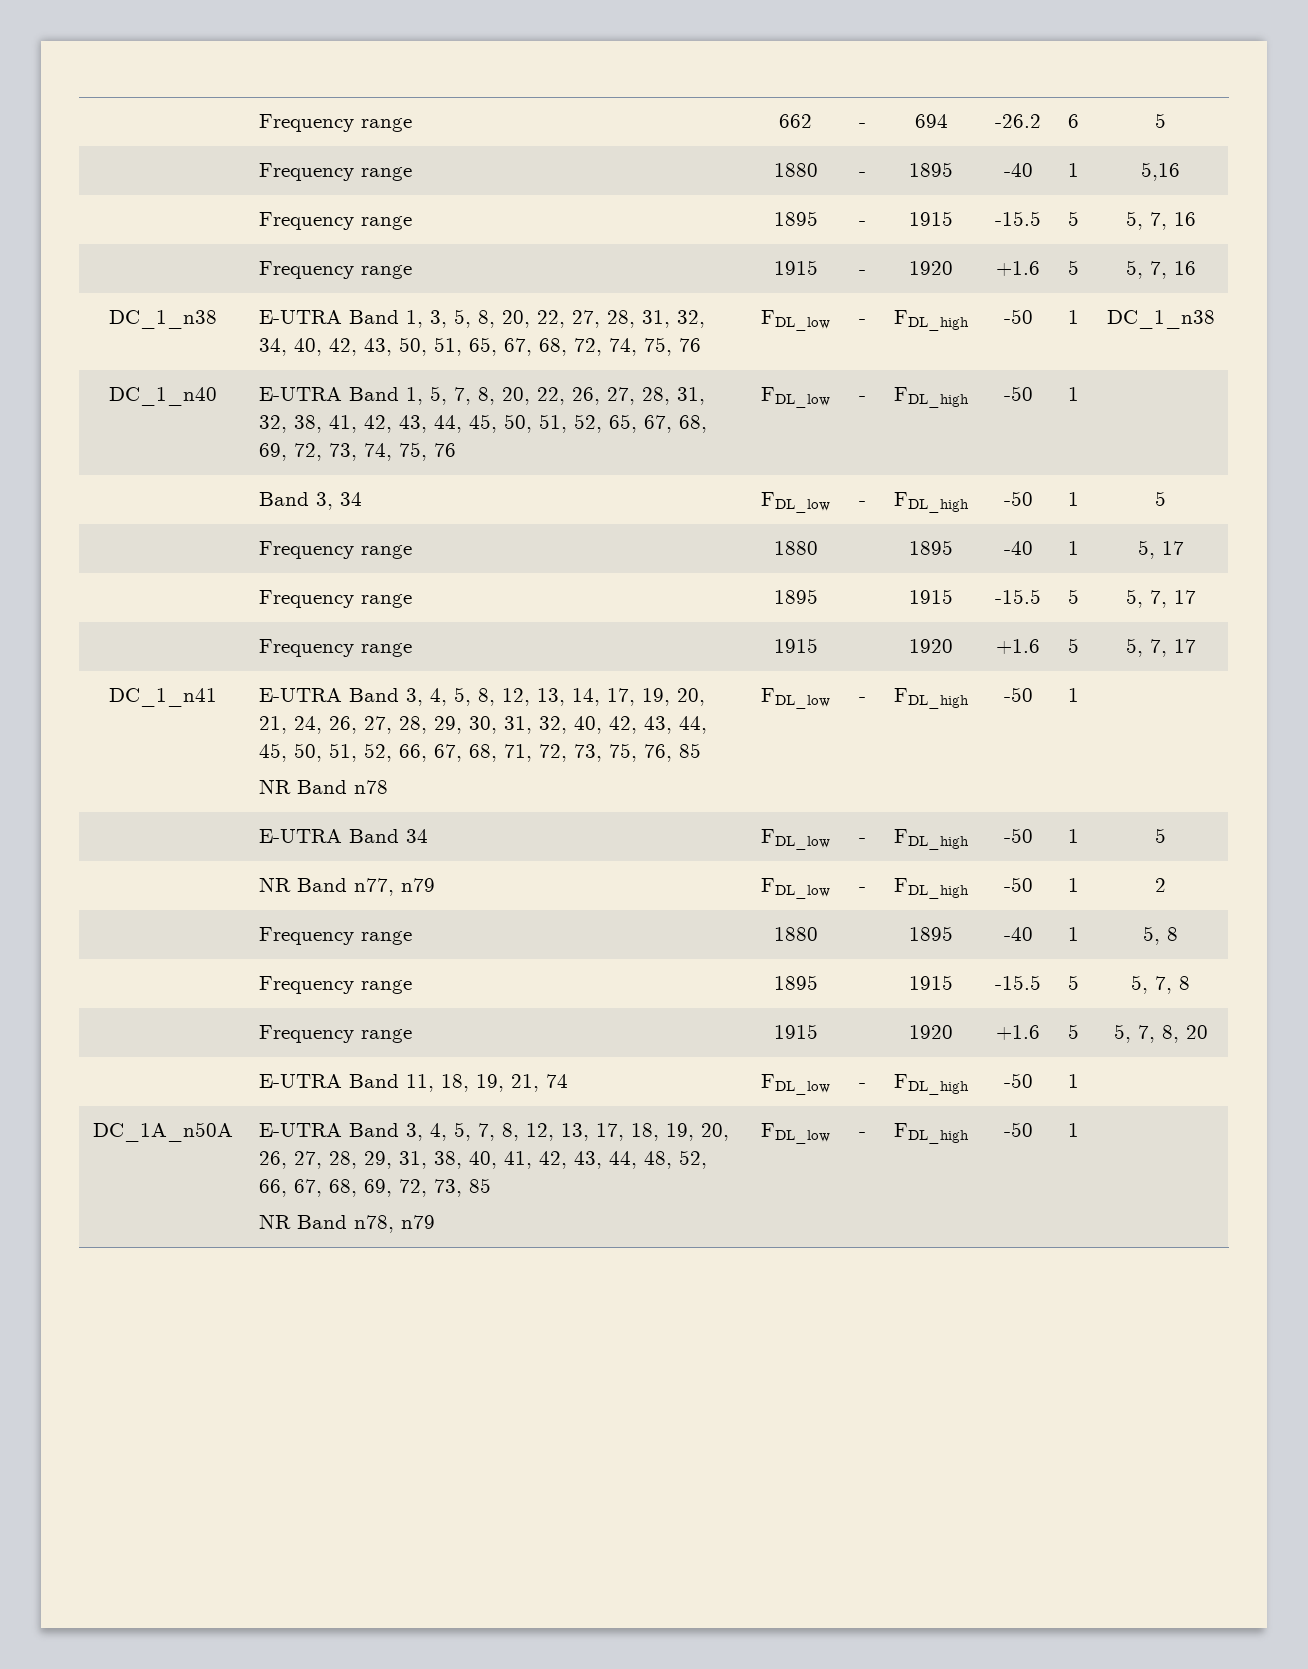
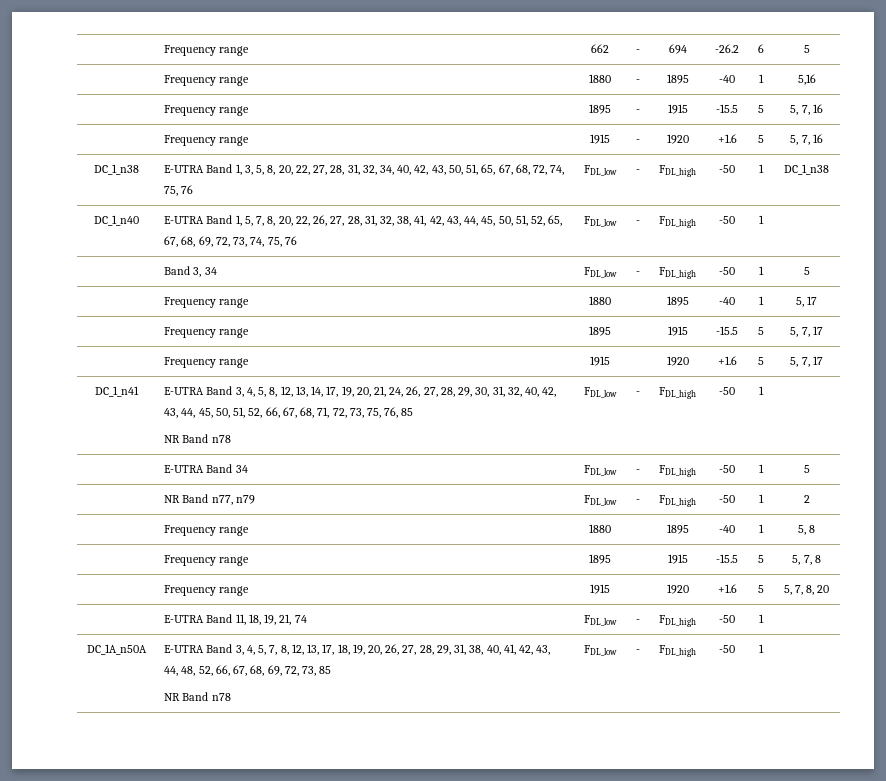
  E-UTRA Band 3, 4, 5, 7, 8, 12, 13, 17, 18, 19, 20, 26, 27, 28, 29, 31, 38, 40, 41, 42, 43, 44, 48, 52, 66, 67, 68, 69, 72, 73, 85
- NR Band n78, n79
+ NR Band n78

